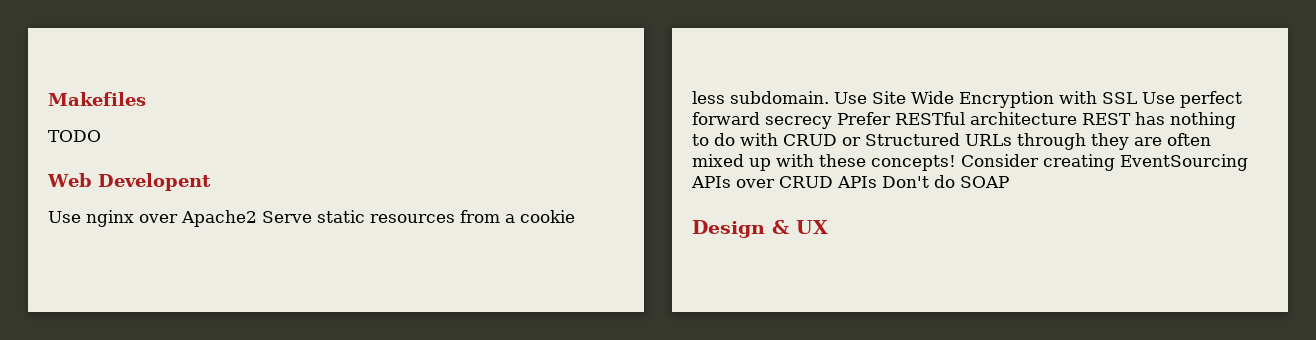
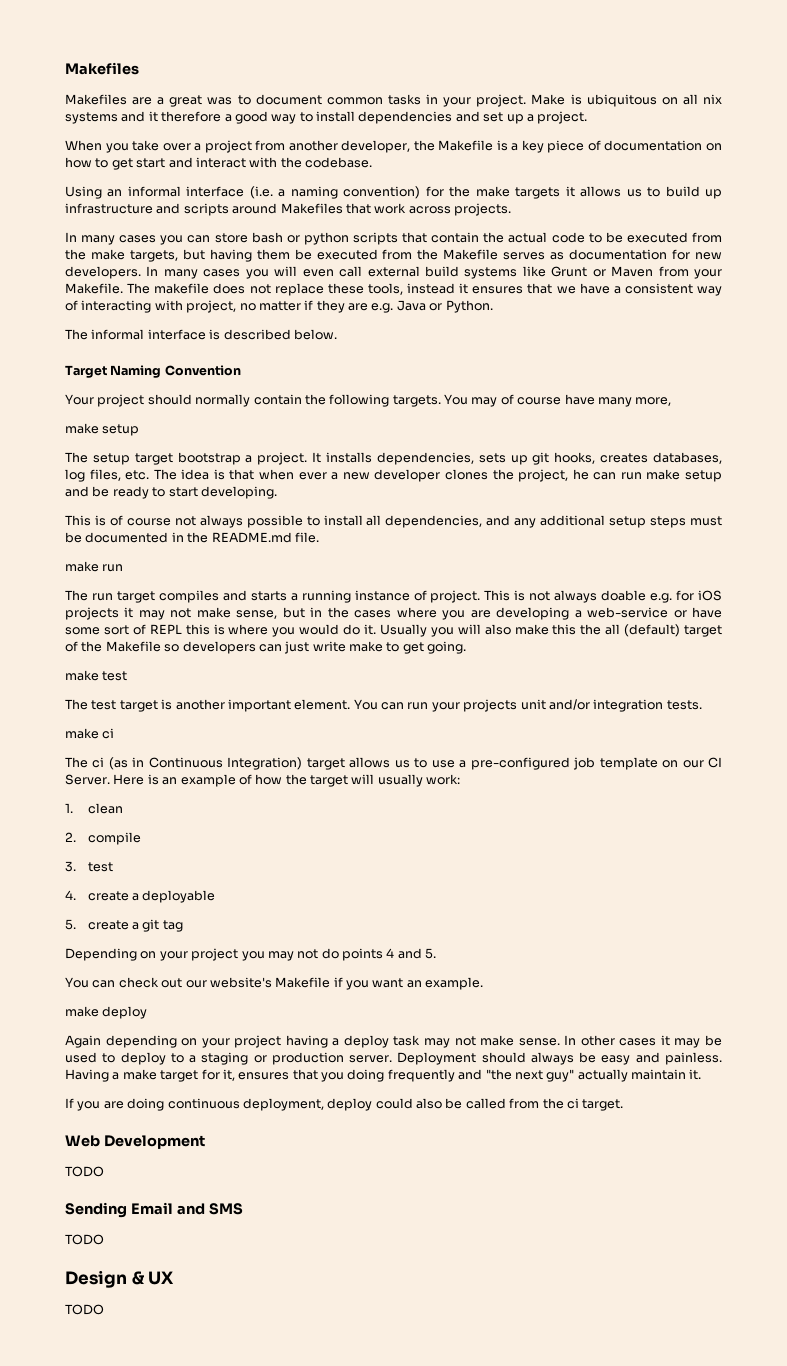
+ Makefiles are a great was to document common tasks in your project. Make is ubiquitous on all nix systems and it therefore a good way to install dependencies and set up a project.
+ When you take over a project from another developer, the Makefile is a key piece of documentation on how to get start and interact with the codebase.
+ Using an informal interface (i.e. a naming convention) for the make targets it allows us to build up infrastructure and scripts around Makefiles that work across projects.
+ In many cases you can store bash or python scripts that contain the actual code to be executed from the make targets, but having them be executed from the Makefile serves as documentation for new developers. In many cases you will even call external build systems like Grunt or Maven from your Makefile. The makefile does not replace these tools, instead it ensures that we have a consistent way of interacting with project, no matter if they are e.g. Java or Python.
+ The informal interface is described below.
+ Target Naming Convention
+ Your project should normally contain the following targets. You may of course have many more,
+ make setup
+ The setup target bootstrap a project. It installs dependencies, sets up git hooks, creates databases, log files, etc. The idea is that when ever a new developer clones the project, he can run make setup and be ready to start developing.
+ This is of course not always possible to install all dependencies, and any additional setup steps must be documented in the README.md file.
+ make run
+ The run target compiles and starts a running instance of project. This is not always doable e.g. for iOS projects it may not make sense, but in the cases where you are developing a web-service or have some sort of REPL this is where you would do it. Usually you will also make this the all (default) target of the Makefile so developers can just write make to get going.
+ make test
+ The test target is another important element. You can run your projects unit and/or integration tests.
+ make ci
+ The ci (as in Continuous Integration) target allows us to use a pre-configured job template on our CI Server. Here is an example of how the target will usually work:
+ 1. clean
+ 2. compile
+ 3. test
+ 4. create a deployable
+ 5. create a git tag
+ Depending on your project you may not do points 4 and 5.
+ You can check out our website's Makefile if you want an example.
+ make deploy
+ Again depending on your project having a deploy task may not make sense. In other cases it may be used to deploy to a staging or production server. Deployment should always be easy and painless. Having a make target for it, ensures that you doing frequently and "the next guy" actually maintain it.
+ If you are doing continuous deployment, deploy could also be called from the ci target.
+ Web Development
  TODO
- Web Developent
- Use nginx over Apache2 Serve static resources from a cookie less subdomain. Use Site Wide Encryption with SSL Use perfect forward secrecy Prefer RESTful architecture REST has nothing to do with CRUD or Structured URLs through they are often mixed up with these concepts! Consider creating EventSourcing APIs over CRUD APIs Don't do SOAP
+ Sending Email and SMS
+ TODO
  Design & UX
+ TODO

